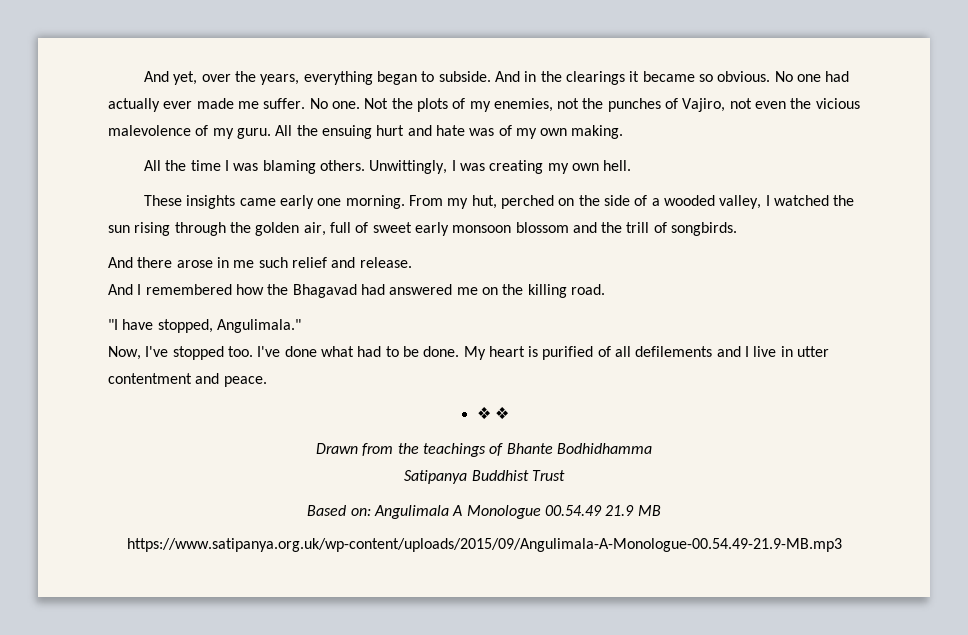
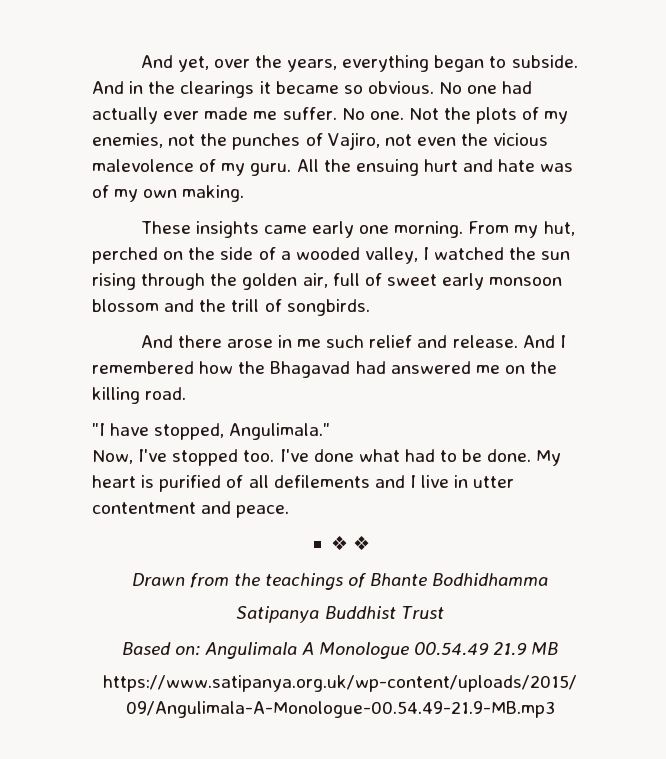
- All the time I was blaming others. Unwittingly, I was creating my own hell.
- And there arose in me such relief and release.
- And I remembered how the Bhagavad had answered me on the killing road.
+ And there arose in me such relief and release. And I remembered how the Bhagavad had answered me on the killing road.

